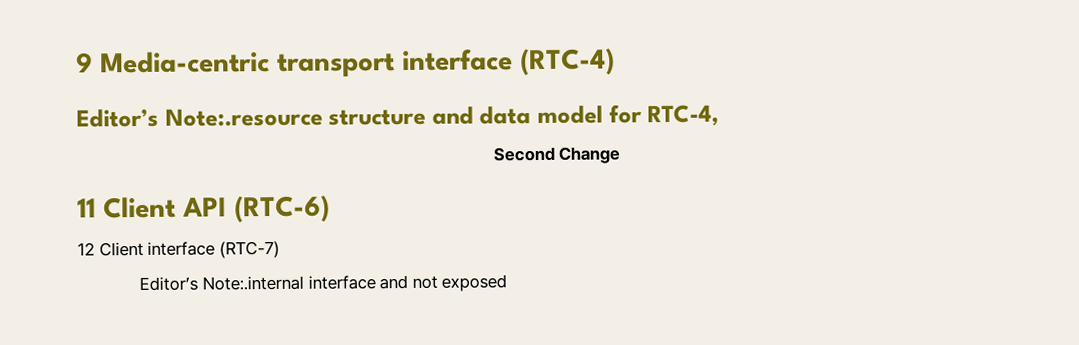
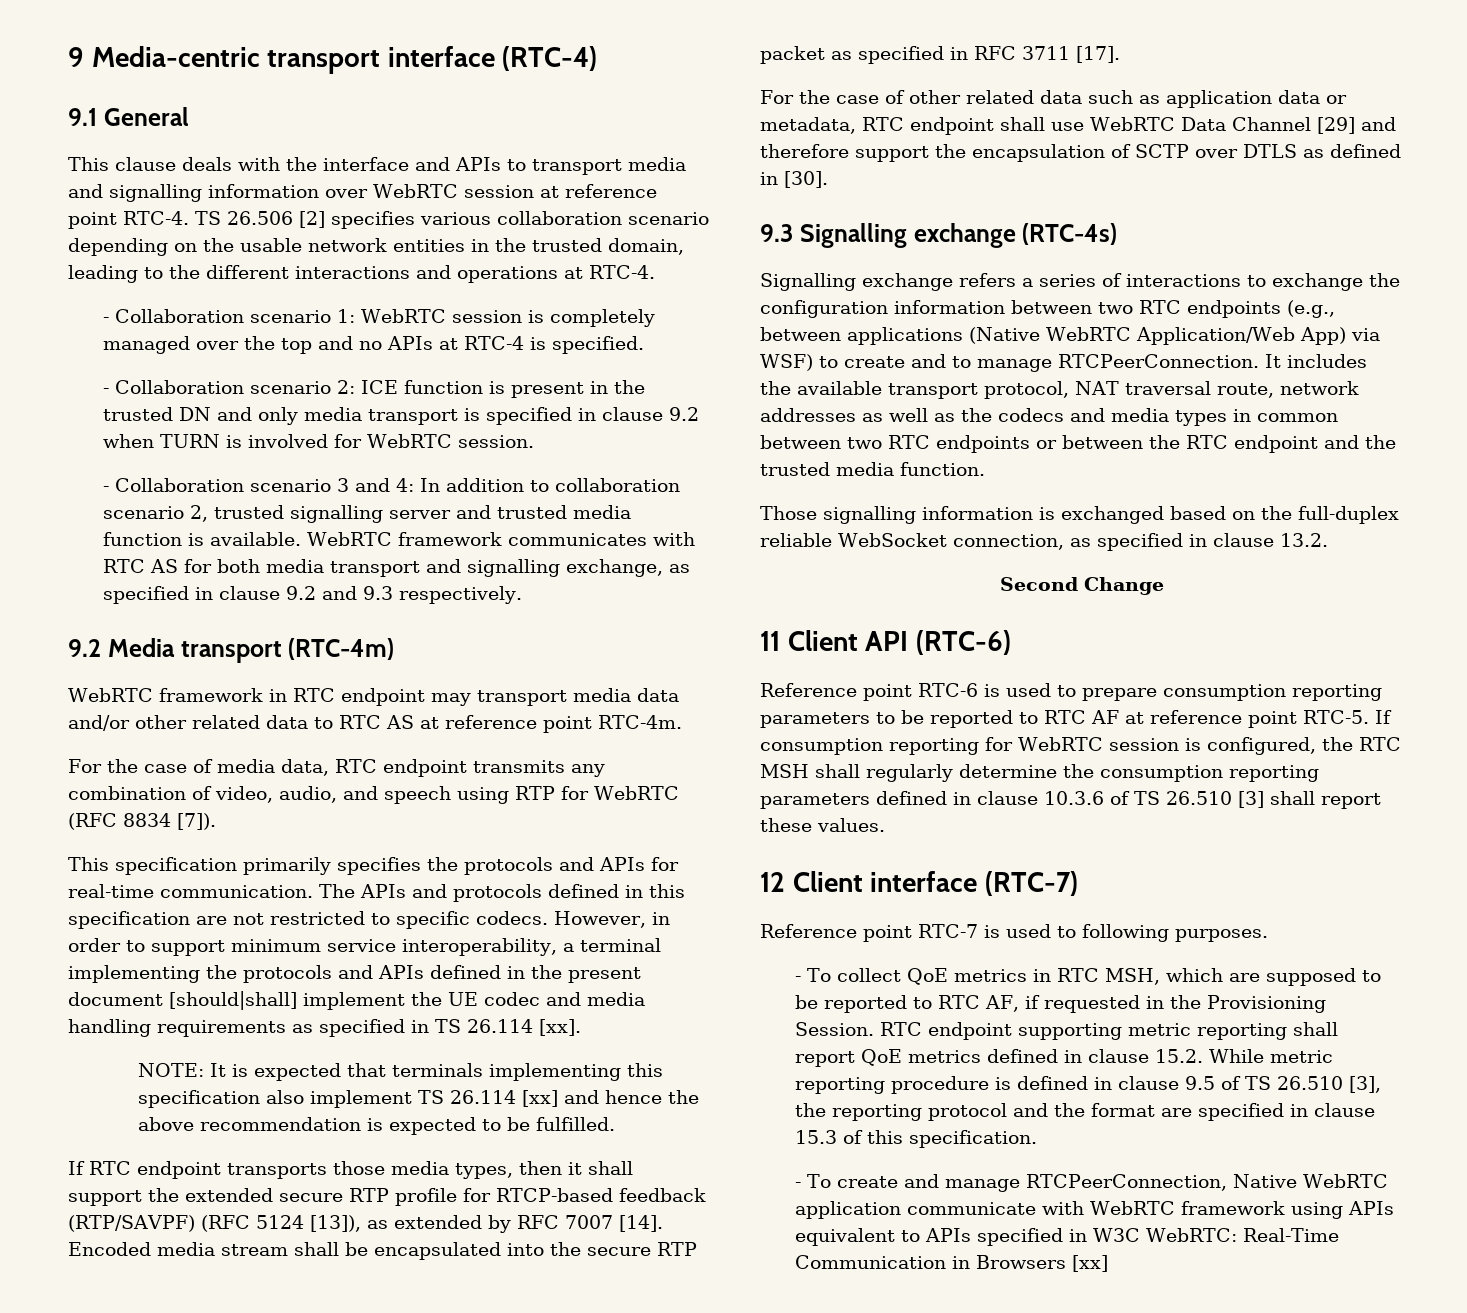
- Editor’s Note:.resource structure and data model for RTC-4,
+ 9.1 General
+ This clause deals with the interface and APIs to transport media and signalling information over WebRTC session at reference point RTC-4. TS 26.506 [2] specifies various collaboration scenario depending on the usable network entities in the trusted domain, leading to the different interactions and operations at RTC-4.
+ - Collaboration scenario 1: WebRTC session is completely managed over the top and no APIs at RTC-4 is specified.
+ - Collaboration scenario 2: ICE function is present in the trusted DN and only media transport is specified in clause 9.2 when TURN is involved for WebRTC session.
+ - Collaboration scenario 3 and 4: In addition to collaboration scenario 2, trusted signalling server and trusted media function is available. WebRTC framework communicates with RTC AS for both media transport and signalling exchange, as specified in clause 9.2 and 9.3 respectively.
+ 9.2 Media transport (RTC-4m)
+ WebRTC framework in RTC endpoint may transport media data and/or other related data to RTC AS at reference point RTC-4m.
+ For the case of media data, RTC endpoint transmits any combination of video, audio, and speech using RTP for WebRTC (RFC 8834 [7]).
+ This specification primarily specifies the protocols and APIs for real-time communication. The APIs and protocols defined in this specification are not restricted to specific codecs. However, in order to support minimum service interoperability, a terminal implementing the protocols and APIs defined in the present document [should|shall] implement the UE codec and media handling requirements as specified in TS 26.114 [xx].
+ NOTE: It is expected that terminals implementing this specification also implement TS 26.114 [xx] and hence the above recommendation is expected to be fulfilled.
+ If RTC endpoint transports those media types, then it shall support the extended secure RTP profile for RTCP-based feedback (RTP/SAVPF) (RFC 5124 [13]), as extended by RFC 7007 [14]. Encoded media stream shall be encapsulated into the secure RTP packet as specified in RFC 3711 [17].
+ For the case of other related data such as application data or metadata, RTC endpoint shall use WebRTC Data Channel [29] and therefore support the encapsulation of SCTP over DTLS as defined in [30].
+ 9.3 Signalling exchange (RTC-4s)
+ Signalling exchange refers a series of interactions to exchange the configuration information between two RTC endpoints (e.g., between applications (Native WebRTC Application/Web App) via WSF) to create and to manage RTCPeerConnection. It includes the available transport protocol, NAT traversal route, network addresses as well as the codecs and media types in common between two RTC endpoints or between the RTC endpoint and the trusted media function.
+ Those signalling information is exchanged based on the full-duplex reliable WebSocket connection, as specified in clause 13.2.
+ Reference point RTC-6 is used to prepare consumption reporting parameters to be reported to RTC AF at reference point RTC-5. If consumption reporting for WebRTC session is configured, the RTC MSH shall regularly determine the consumption reporting parameters defined in clause 10.3.6 of TS 26.510 [3] shall report these values.
  12 Client interface (RTC-7)
- Editor’s Note:.internal interface and not exposed
+ Reference point RTC-7 is used to following purposes.
+ - To collect QoE metrics in RTC MSH, which are supposed to be reported to RTC AF, if requested in the Provisioning Session. RTC endpoint supporting metric reporting shall report QoE metrics defined in clause 15.2. While metric reporting procedure is defined in clause 9.5 of TS 26.510 [3], the reporting protocol and the format are specified in clause 15.3 of this specification.
+ - To create and manage RTCPeerConnection, Native WebRTC application communicate with WebRTC framework using APIs equivalent to APIs specified in W3C WebRTC: Real-Time Communication in Browsers [xx]

